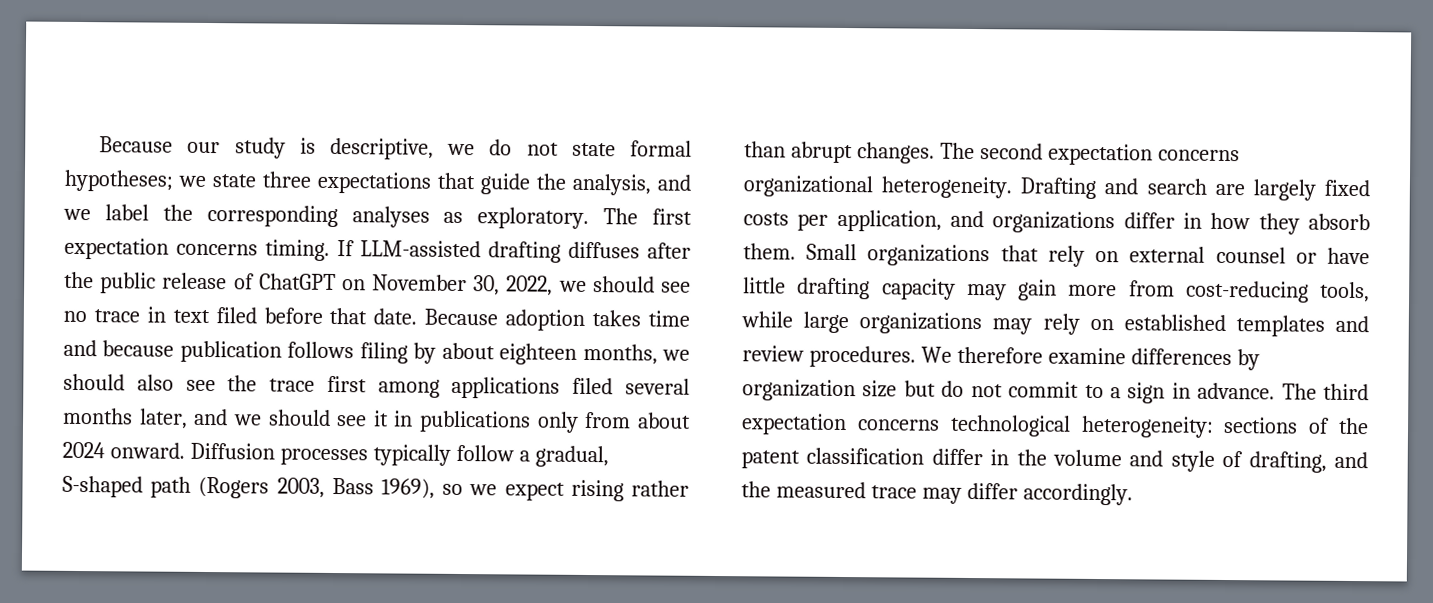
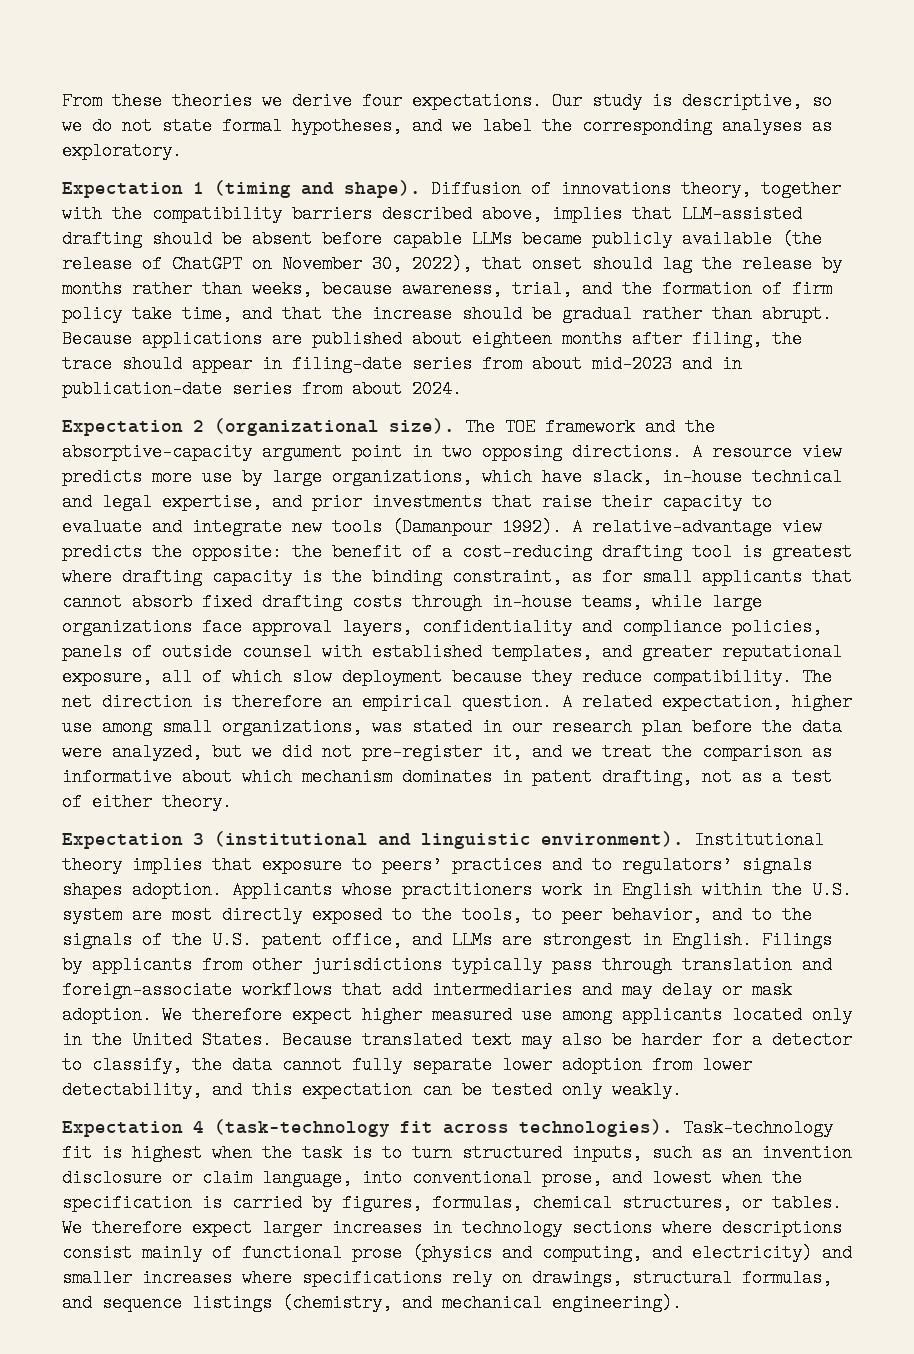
- Because our study is descriptive, we do not state formal hypotheses; we state three expectations that guide the analysis, and we label the corresponding analyses as exploratory. The first expectation concerns timing. If LLM-assisted drafting diffuses after the public release of ChatGPT on November 30, 2022, we should see no trace in text filed before that date. Because adoption takes time and because publication follows filing by about eighteen months, we should also see the trace first among applications filed several months later, and we should see it in publications only from about 2024 onward. Diffusion processes typically follow a gradual, S-shaped path (Rogers 2003, Bass 1969), so we expect rising rather than abrupt changes. The second expectation concerns organizational heterogeneity. Drafting and search are largely fixed costs per application, and organizations differ in how they absorb them. Small organizations that rely on external counsel or have little drafting capacity may gain more from cost-reducing tools, while large organizations may rely on established templates and review procedures. We therefore examine differences by organization size but do not commit to a sign in advance. The third expectation concerns technological heterogeneity: sections of the patent classification differ in the volume and style of drafting, and the measured trace may differ accordingly.
+ From these theories we derive four expectations. Our study is descriptive, so we do not state formal hypotheses, and we label the corresponding analyses as exploratory.
+ Expectation 1 (timing and shape). Diffusion of innovations theory, together with the compatibility barriers described above, implies that LLM-assisted drafting should be absent before capable LLMs became publicly available (the release of ChatGPT on November 30, 2022), that onset should lag the release by months rather than weeks, because awareness, trial, and the formation of firm policy take time, and that the increase should be gradual rather than abrupt. Because applications are published about eighteen months after filing, the trace should appear in filing-date series from about mid-2023 and in publication-date series from about 2024.
+ Expectation 2 (organizational size). The TOE framework and the absorptive-capacity argument point in two opposing directions. A resource view predicts more use by large organizations, which have slack, in-house technical and legal expertise, and prior investments that raise their capacity to evaluate and integrate new tools (Damanpour 1992). A relative-advantage view predicts the opposite: the benefit of a cost-reducing drafting tool is greatest where drafting capacity is the binding constraint, as for small applicants that cannot absorb fixed drafting costs through in-house teams, while large organizations face approval layers, confidentiality and compliance policies, panels of outside counsel with established templates, and greater reputational exposure, all of which slow deployment because they reduce compatibility. The net direction is therefore an empirical question. A related expectation, higher use among small organizations, was stated in our research plan before the data were analyzed, but we did not pre-register it, and we treat the comparison as informative about which mechanism dominates in patent drafting, not as a test of either theory.
+ Expectation 3 (institutional and linguistic environment). Institutional theory implies that exposure to peers’ practices and to regulators’ signals shapes adoption. Applicants whose practitioners work in English within the U.S. system are most directly exposed to the tools, to peer behavior, and to the signals of the U.S. patent office, and LLMs are strongest in English. Filings by applicants from other jurisdictions typically pass through translation and foreign-associate workflows that add intermediaries and may delay or mask adoption. We therefore expect higher measured use among applicants located only in the United States. Because translated text may also be harder for a detector to classify, the data cannot fully separate lower adoption from lower detectability, and this expectation can be tested only weakly.
+ Expectation 4 (task–technology fit across technologies). Task–technology fit is highest when the task is to turn structured inputs, such as an invention disclosure or claim language, into conventional prose, and lowest when the specification is carried by figures, formulas, chemical structures, or tables. We therefore expect larger increases in technology sections where descriptions consist mainly of functional prose (physics and computing, and electricity) and smaller increases where specifications rely on drawings, structural formulas, and sequence listings (chemistry, and mechanical engineering).

